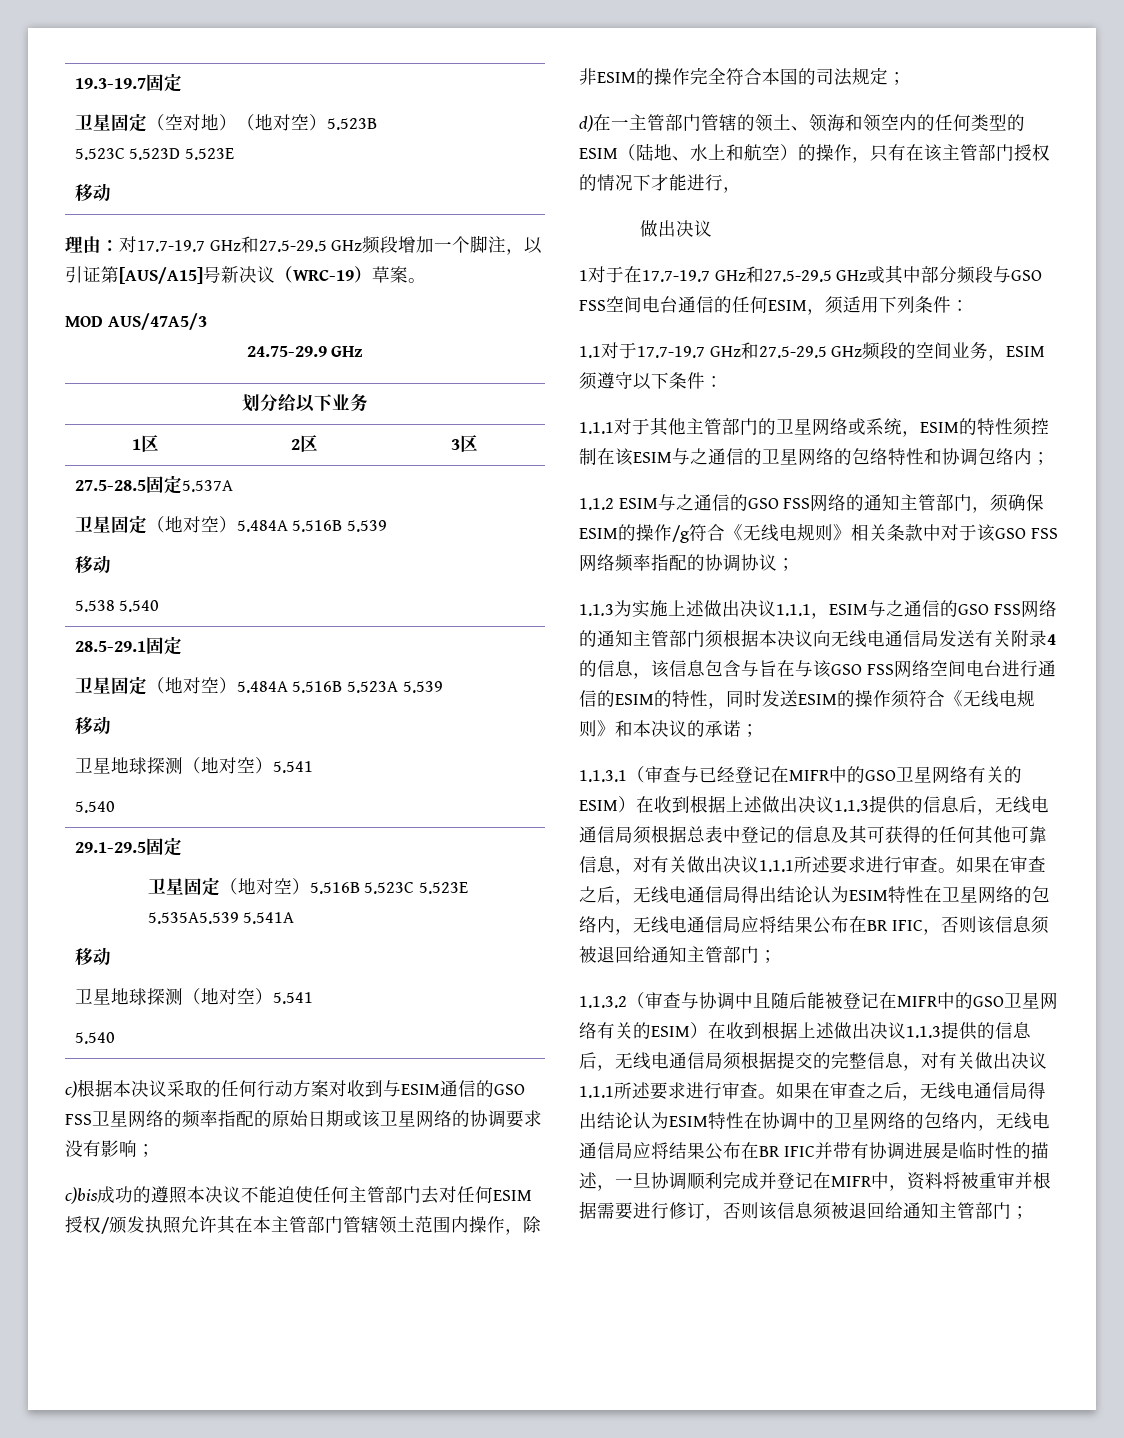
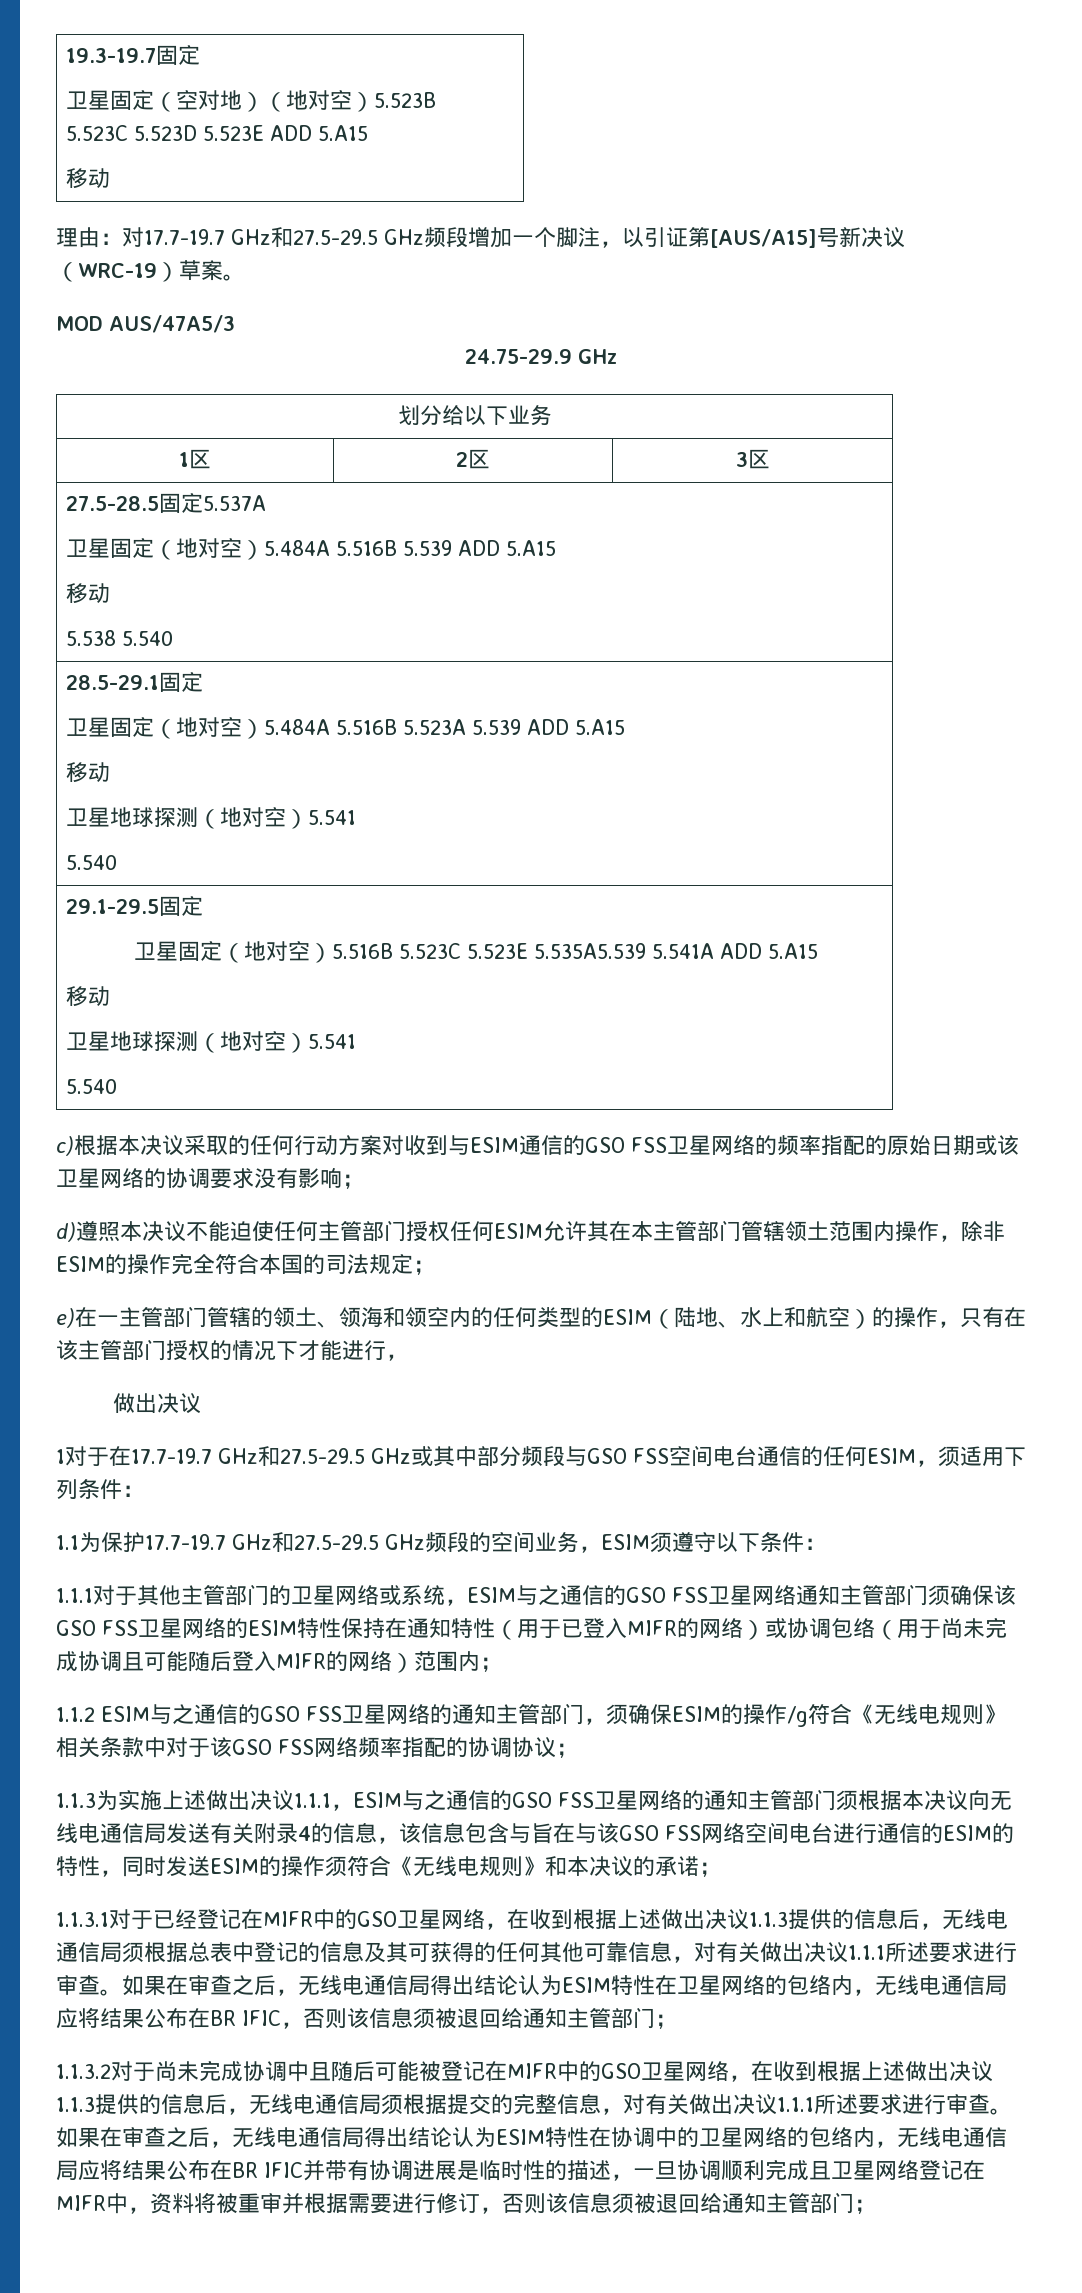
  19.3-19.7固定
  卫星固定（空对地）（地对空）5.523B
- 5.523C 5.523D 5.523E
+ 5.523C 5.523D 5.523E ADD 5.A15
  27.5-28.5固定5.537A
- 卫星固定（地对空）5.484A 5.516B 5.539
+ 卫星固定（地对空）5.484A 5.516B 5.539 ADD 5.A15
  28.5-29.1固定
- 卫星固定（地对空）5.484A 5.516B 5.523A 5.539
+ 卫星固定（地对空）5.484A 5.516B 5.523A 5.539 ADD 5.A15
  29.1-29.5固定
- 卫星固定（地对空）5.516B 5.523C 5.523E 5.535A5.539 5.541A
+ 卫星固定（地对空）5.516B 5.523C 5.523E 5.535A5.539 5.541A ADD 5.A15
- c)bis成功的遵照本决议不能迫使任何主管部门去对任何ESIM授权/颁发执照允许其在本主管部门管辖领土范围内操作，除非ESIM的操作完全符合本国的司法规定；
+ d)遵照本决议不能迫使任何主管部门授权任何ESIM允许其在本主管部门管辖领土范围内操作，除非ESIM的操作完全符合本国的司法规定；
- d)在一主管部门管辖的领土、领海和领空内的任何类型的ESIM（陆地、水上和航空）的操作，只有在该主管部门授权的情况下才能进行，
+ e)在一主管部门管辖的领土、领海和领空内的任何类型的ESIM（陆地、水上和航空）的操作，只有在该主管部门授权的情况下才能进行，
- 1.1对于17.7-19.7 GHz和27.5-29.5 GHz频段的空间业务，ESIM须遵守以下条件：
+ 1.1为保护17.7-19.7 GHz和27.5-29.5 GHz频段的空间业务，ESIM须遵守以下条件：
- 1.1.1对于其他主管部门的卫星网络或系统，ESIM的特性须控制在该ESIM与之通信的卫星网络的包络特性和协调包络内；
+ 1.1.1对于其他主管部门的卫星网络或系统，ESIM与之通信的GSO FSS卫星网络通知主管部门须确保该GSO FSS卫星网络的ESIM特性保持在通知特性（用于已登入MIFR的网络）或协调包络（用于尚未完成协调且可能随后登入MIFR的网络）范围内；
- 1.1.2 ESIM与之通信的GSO FSS网络的通知主管部门，须确保ESIM的操作/g符合《无线电规则》相关条款中对于该GSO FSS网络频率指配的协调协议；
+ 1.1.2 ESIM与之通信的GSO FSS卫星网络的通知主管部门，须确保ESIM的操作/g符合《无线电规则》相关条款中对于该GSO FSS网络频率指配的协调协议；
- 1.1.3为实施上述做出决议1.1.1，ESIM与之通信的GSO FSS网络的通知主管部门须根据本决议向无线电通信局发送有关附录4的信息，该信息包含与旨在与该GSO FSS网络空间电台进行通信的ESIM的特性，同时发送ESIM的操作须符合《无线电规则》和本决议的承诺；
+ 1.1.3为实施上述做出决议1.1.1，ESIM与之通信的GSO FSS卫星网络的通知主管部门须根据本决议向无线电通信局发送有关附录4的信息，该信息包含与旨在与该GSO FSS网络空间电台进行通信的ESIM的特性，同时发送ESIM的操作须符合《无线电规则》和本决议的承诺；
- 1.1.3.1（审查与已经登记在MIFR中的GSO卫星网络有关的ESIM）在收到根据上述做出决议1.1.3提供的信息后，无线电通信局须根据总表中登记的信息及其可获得的任何其他可靠信息，对有关做出决议1.1.1所述要求进行审查。
+ 1.1.3.1对于已经登记在MIFR中的GSO卫星网络，在收到根据上述做出决议1.1.3提供的信息后，无线电通信局须根据总表中登记的信息及其可获得的任何其他可靠信息，对有关做出决议1.1.1所述要求进行审查。
- 1.1.3.2（审查与协调中且随后能被登记在MIFR中的GSO卫星网络有关的ESIM）在收到根据上述做出决议1.1.3提供的信息后，无线电通信局须根据提交的完整信息，对有关做出决议1.1.1所述要求进行审查。
+ 1.1.3.2对于尚未完成协调中且随后可能被登记在MIFR中的GSO卫星网络，在收到根据上述做出决议1.1.3提供的信息后，无线电通信局须根据提交的完整信息，对有关做出决议1.1.1所述要求进行审查。
- 如果在审查之后，无线电通信局得出结论认为ESIM特性在协调中的卫星网络的包络内，无线电通信局应将结果公布在BR IFIC并带有协调进展是临时性的描述，一旦协调顺利完成并登记在MIFR中，资料将被重审并根据需要进行修订，否则该信息须被退回给通知主管部门；
+ 如果在审查之后，无线电通信局得出结论认为ESIM特性在协调中的卫星网络的包络内，无线电通信局应将结果公布在BR IFIC并带有协调进展是临时性的描述，一旦协调顺利完成且卫星网络登记在MIFR中，资料将被重审并根据需要进行修订，否则该信息须被退回给通知主管部门；

